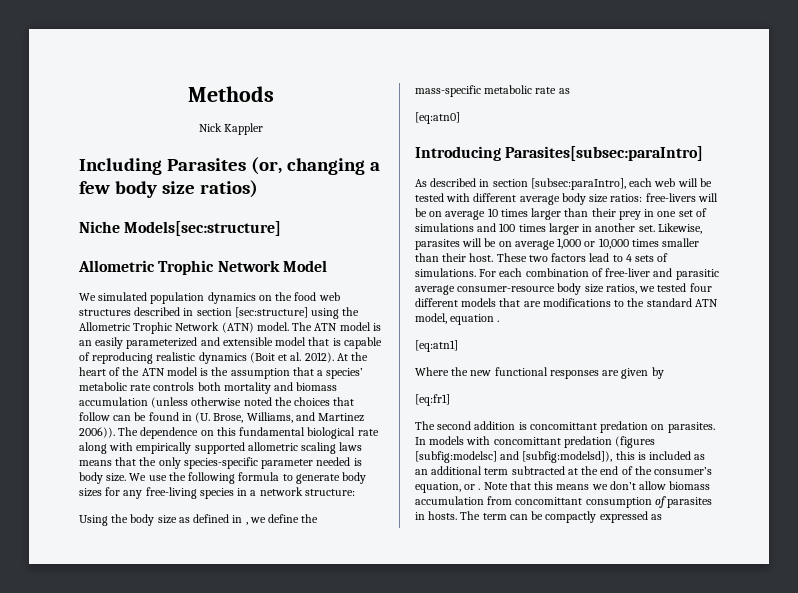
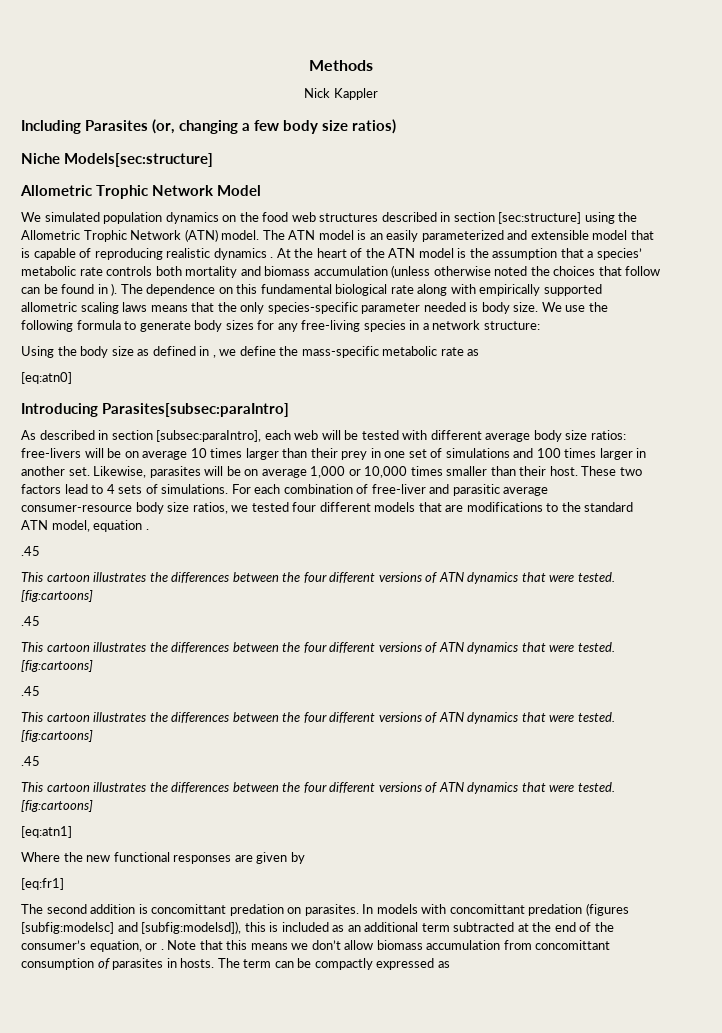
- The ATN model is an easily parameterized and extensible model that is capable of reproducing realistic dynamics (Boit et al. 2012).
+ The ATN model is an easily parameterized and extensible model that is capable of reproducing realistic dynamics .
- At the heart of the ATN model is the assumption that a species’ metabolic rate controls both mortality and biomass accumulation (unless otherwise noted the choices that follow can be found in (U. Brose, Williams, and Martinez 2006)).
+ At the heart of the ATN model is the assumption that a species’ metabolic rate controls both mortality and biomass accumulation (unless otherwise noted the choices that follow can be found in ).
  For each combination of free-liver and parasitic average consumer-resource body size ratios, we tested four different models that are modifications to the standard ATN model, equation .
+ .45
+ This cartoon illustrates the differences between the four different versions of ATN dynamics that were tested. [fig:cartoons]
+ .45
+ This cartoon illustrates the differences between the four different versions of ATN dynamics that were tested. [fig:cartoons]
+ .45
+ This cartoon illustrates the differences between the four different versions of ATN dynamics that were tested. [fig:cartoons]
+ .45
+ This cartoon illustrates the differences between the four different versions of ATN dynamics that were tested. [fig:cartoons]

